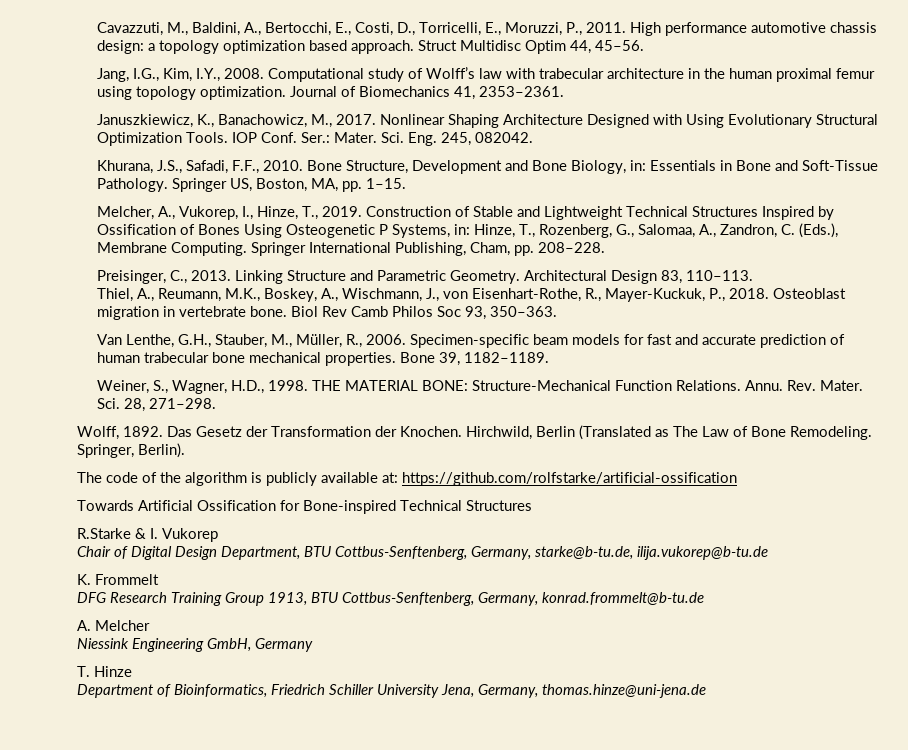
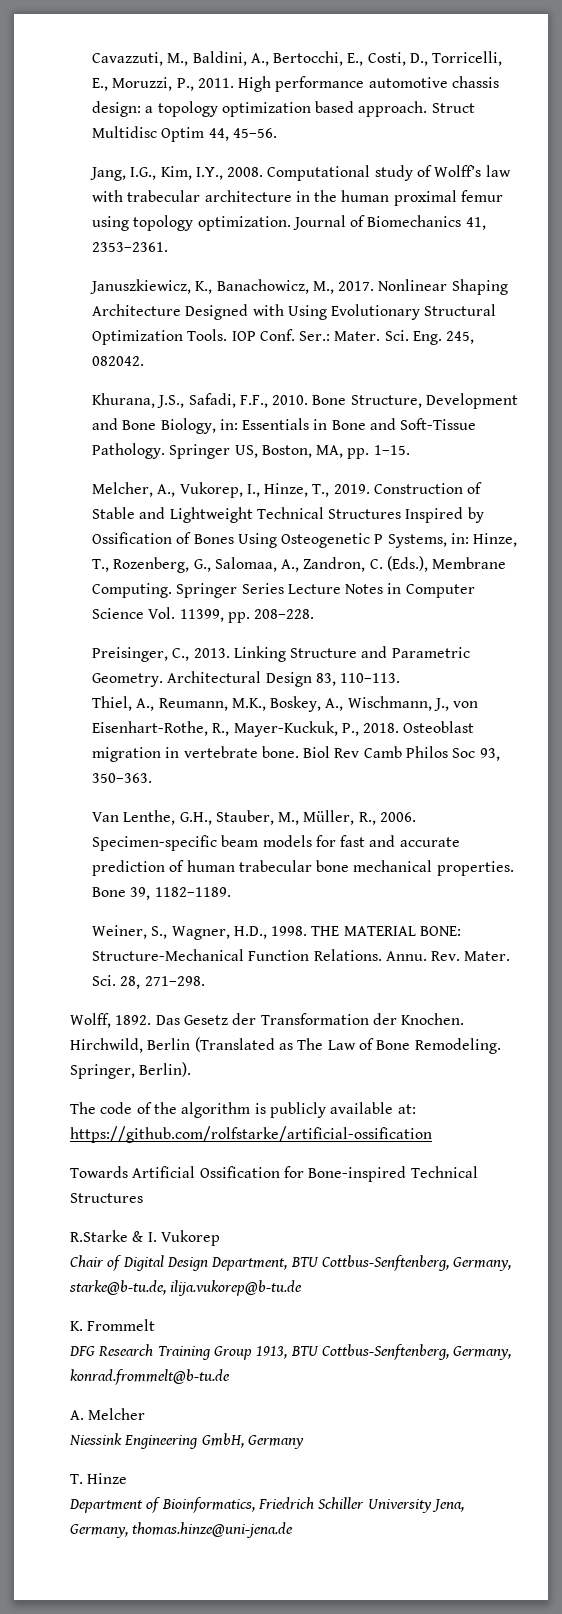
- Springer International Publishing, Cham, pp. 208–228.
+ Springer Series Lecture Notes in Computer Science Vol. 11399, pp. 208–228.

